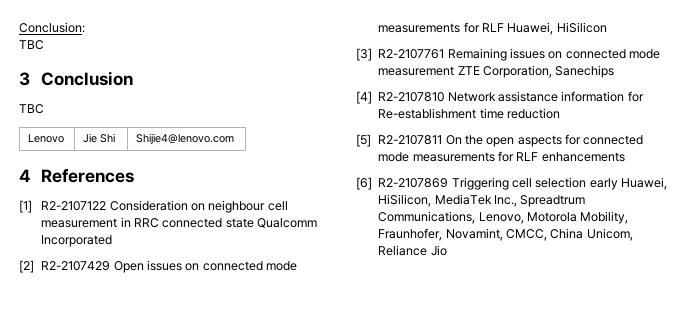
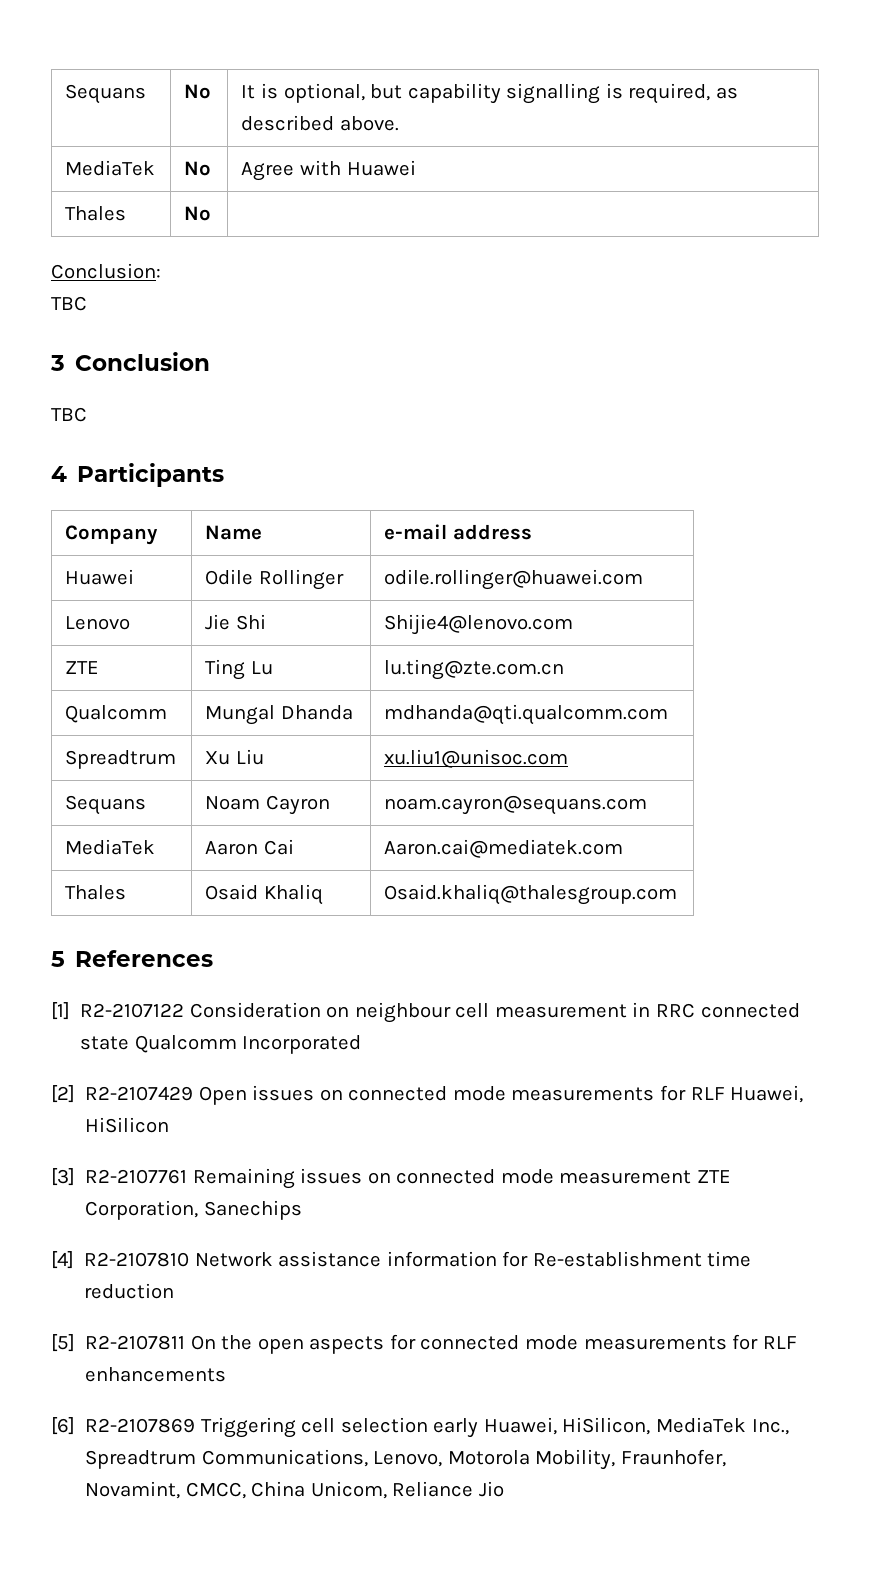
+ Sequans | No | It is optional, but capability signalling is required, as described above.
+ MediaTek | No | Agree with Huawei
+ Thales | No |
+ 4 Participants
+ Company | Name | e-mail address
+ Huawei | Odile Rollinger | odile.rollinger@huawei.com
  Lenovo | Jie Shi | Shijie4@lenovo.com
- 4 References
+ ZTE | Ting Lu | lu.ting@zte.com.cn
+ Qualcomm | Mungal Dhanda | mdhanda@qti.qualcomm.com
+ Spreadtrum | Xu Liu | xu.liu1@unisoc.com
+ Sequans | Noam Cayron | noam.cayron@sequans.com
+ MediaTek | Aaron Cai | Aaron.cai@mediatek.com
+ Thales | Osaid Khaliq | Osaid.khaliq@thalesgroup.com
+ 5 References

